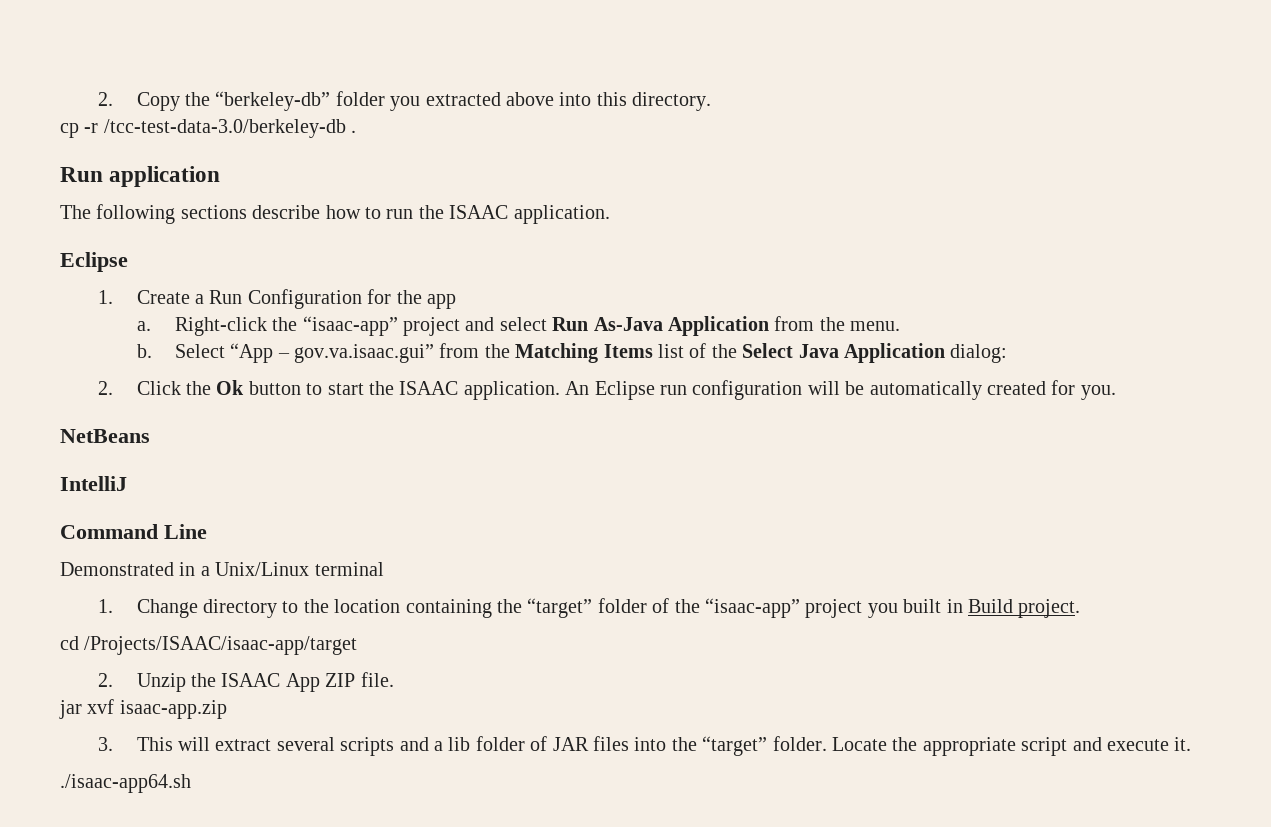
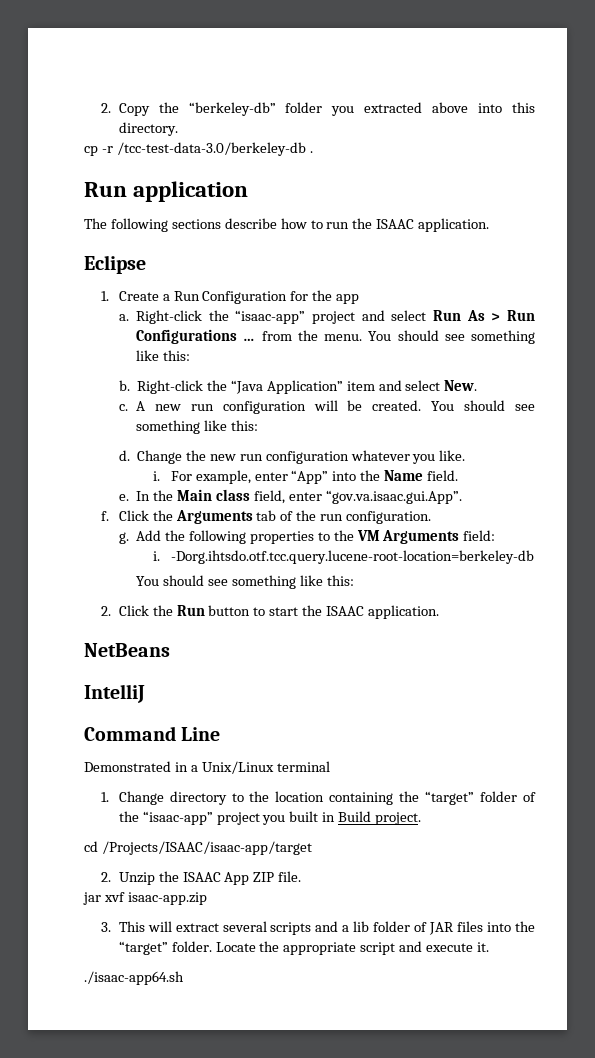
- Right-click the “isaac-app” project and select Run As-Java Application from the menu.
- b. Select “App – gov.va.isaac.gui” from the Matching Items list of the Select Java Application dialog:
- 2. Click the Ok button to start the ISAAC application. An Eclipse run configuration will be automatically created for you.
+ Right-click the “isaac-app” project and select Run As > Run Configurations … from the menu. You should see something like this:
+ b. Right-click the “Java Application” item and select New.
+ c. A new run configuration will be created. You should see something like this:
+ d. Change the new run configuration whatever you like.
+ i. For example, enter “App” into the Name field.
+ e. In the Main class field, enter “gov.va.isaac.gui.App”.
+ f. Click the Arguments tab of the run configuration.
+ g. Add the following properties to the VM Arguments field:
+ i. -Dorg.ihtsdo.otf.tcc.query.lucene-root-location=berkeley-db
+ You should see something like this:
+ 2. Click the Run button to start the ISAAC application.

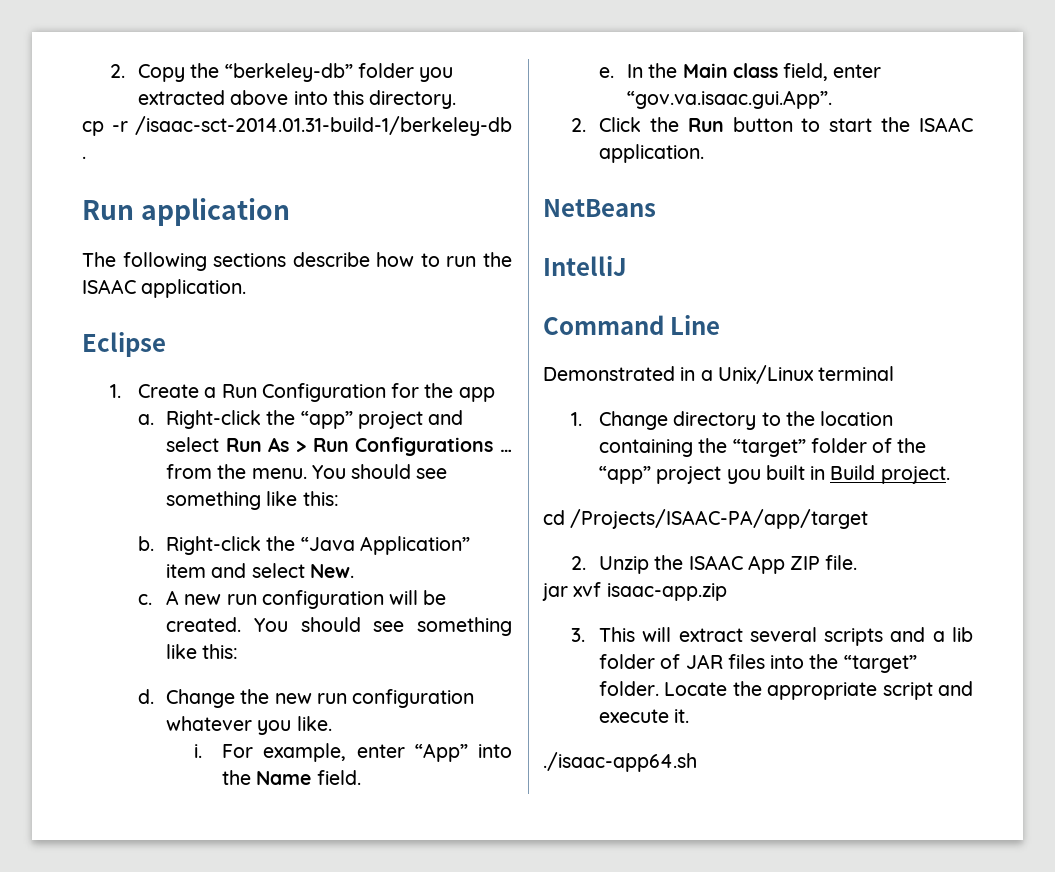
- cp -r /tcc-test-data-3.0/berkeley-db .
+ cp -r /isaac-sct-2014.01.31-build-1/berkeley-db .
- Right-click the “isaac-app” project and select Run As > Run Configurations … from the menu.
+ Right-click the “app” project and select Run As > Run Configurations … from the menu.
- f. Click the Arguments tab of the run configuration.
- g. Add the following properties to the VM Arguments field:
- i. -Dorg.ihtsdo.otf.tcc.query.lucene-root-location=berkeley-db
- You should see something like this:
- 1. Change directory to the location containing the “target” folder of the “isaac-app” project you built in Build project.
+ 1. Change directory to the location containing the “target” folder of the “app” project you built in Build project.
- cd /Projects/ISAAC/isaac-app/target
+ cd /Projects/ISAAC-PA/app/target

